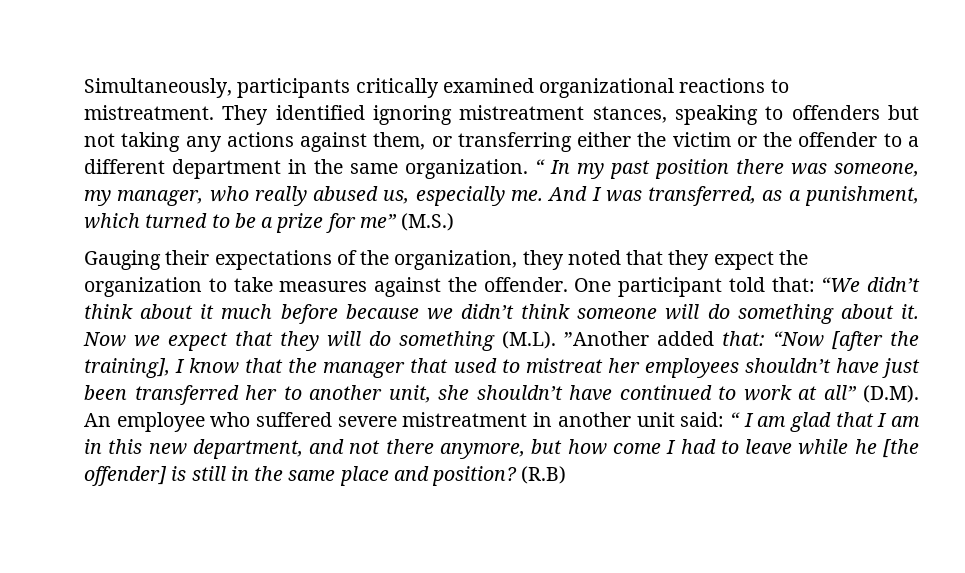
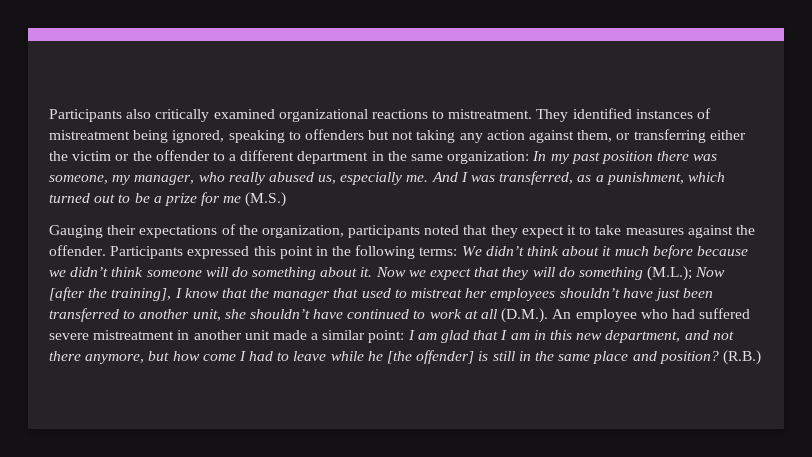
- Simultaneously, participants critically examined organizational reactions to mistreatment.
+ Participants also critically examined organizational reactions to mistreatment.
- They identified ignoring mistreatment stances, speaking to offenders but not taking any actions against them, or transferring either the victim or the offender to a different department in the same organization. “ In my past position there was someone, my manager, who really abused us, especially me.
+ They identified instances of mistreatment being ignored, speaking to offenders but not taking any action against them, or transferring either the victim or the offender to a different department in the same organization: In my past position there was someone, my manager, who really abused us, especially me.
- And I was transferred, as a punishment, which turned to be a prize for me” (M.S.)
+ And I was transferred, as a punishment, which turned out to be a prize for me (M.S.)
- Gauging their expectations of the organization, they noted that they expect the organization to take measures against the offender.
+ Gauging their expectations of the organization, participants noted that they expect it to take measures against the offender.
- One participant told that: “We didn’t think about it much before because we didn’t think someone will do something about it.
+ Participants expressed this point in the following terms: We didn’t think about it much before because we didn’t think someone will do something about it.
- Now we expect that they will do something (M.L). ”Another added that: “Now [after the training], I know that the manager that used to mistreat her employees shouldn’t have just been transferred her to another unit, she shouldn’t have continued to work at all” (D.M). An employee who suffered severe mistreatment in another unit said: “ I am glad that I am in this new department, and not there anymore, but how come I had to leave while he [the offender] is still in the same place and position?
+ Now we expect that they will do something (M.L.); Now [after the training], I know that the manager that used to mistreat her employees shouldn’t have just been transferred to another unit, she shouldn’t have continued to work at all (D.M.). An employee who had suffered severe mistreatment in another unit made a similar point: I am glad that I am in this new department, and not there anymore, but how come I had to leave while he [the offender] is still in the same place and position?
- (R.B)
+ (R.B.)

